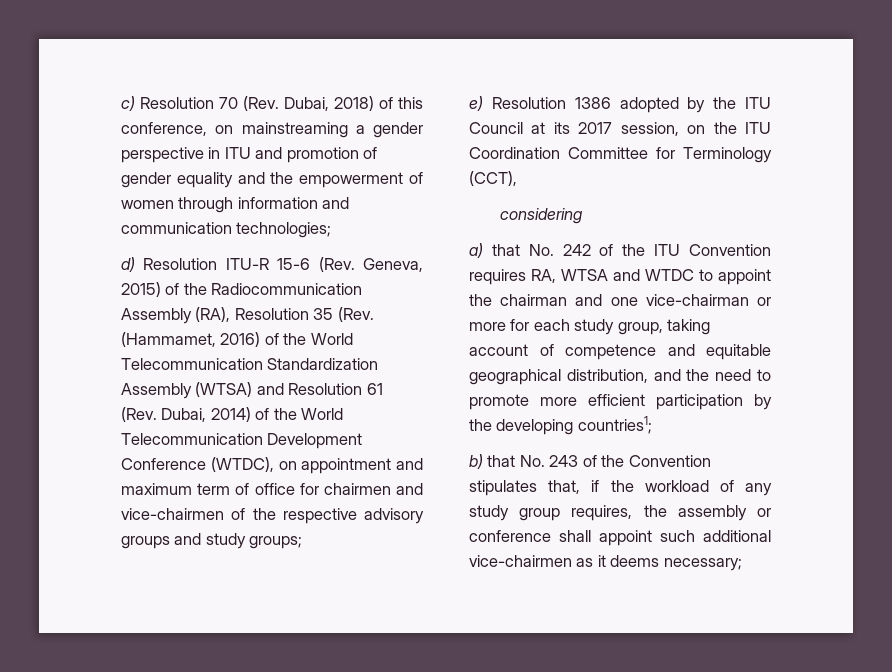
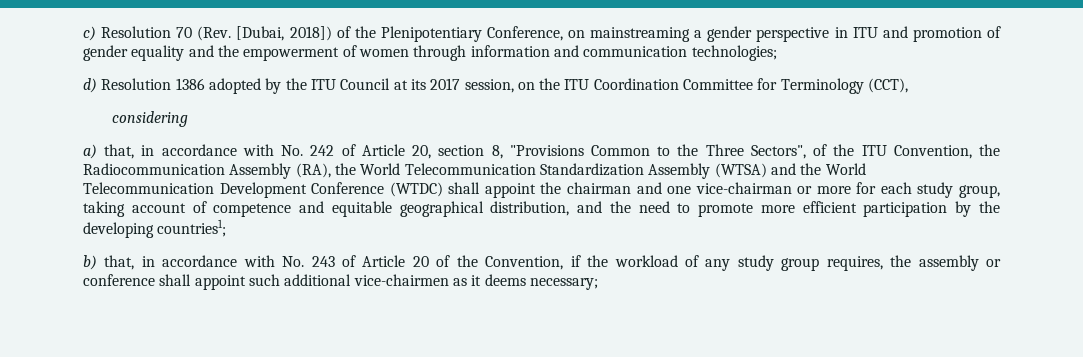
- c) Resolution 70 (Rev. Dubai, 2018) of this conference, on mainstreaming a gender perspective in ITU and promotion of gender equality and the empowerment of women through information and communication technologies;
+ c) Resolution 70 (Rev. [Dubai, 2018]) of the Plenipotentiary Conference, on mainstreaming a gender perspective in ITU and promotion of gender equality and the empowerment of women through information and communication technologies;
- d) Resolution ITU-R 15-6 (Rev. Geneva, 2015) of the Radiocommunication Assembly (RA), Resolution 35 (Rev. (Hammamet, 2016) of the World Telecommunication Standardization Assembly (WTSA) and Resolution 61 (Rev. Dubai, 2014) of the World Telecommunication Development Conference (WTDC), on appointment and maximum term of office for chairmen and vice-chairmen of the respective advisory groups and study groups;
- e) Resolution 1386 adopted by the ITU Council at its 2017 session, on the ITU Coordination Committee for Terminology (CCT),
+ d) Resolution 1386 adopted by the ITU Council at its 2017 session, on the ITU Coordination Committee for Terminology (CCT),
- a) that No. 242 of the ITU Convention requires RA, WTSA and WTDC to appoint the chairman and one vice-chairman or more for each study group, taking account of competence and equitable geographical distribution, and the need to promote more efficient participation by the developing countries1;
+ a) that, in accordance with No. 242 of Article 20, section 8, "Provisions Common to the Three Sectors", of the ITU Convention, the Radiocommunication Assembly (RA), the World Telecommunication Standardization Assembly (WTSA) and the World Telecommunication Development Conference (WTDC) shall appoint the chairman and one vice-chairman or more for each study group, taking account of competence and equitable geographical distribution, and the need to promote more efficient participation by the developing countries1;
- b) that No. 243 of the Convention stipulates that, if the workload of any study group requires, the assembly or conference shall appoint such additional vice-chairmen as it deems necessary;
+ b) that, in accordance with No. 243 of Article 20 of the Convention, if the workload of any study group requires, the assembly or conference shall appoint such additional vice-chairmen as it deems necessary;

